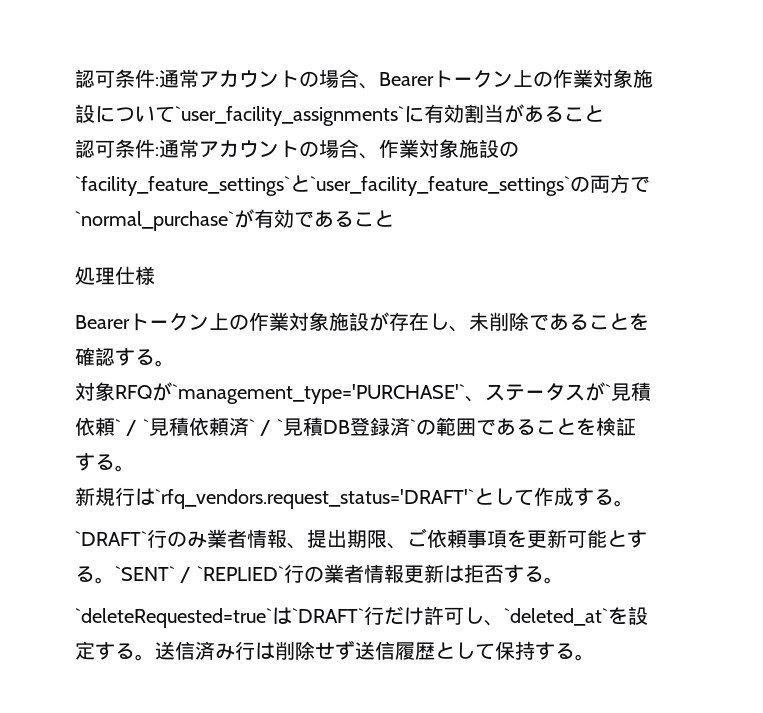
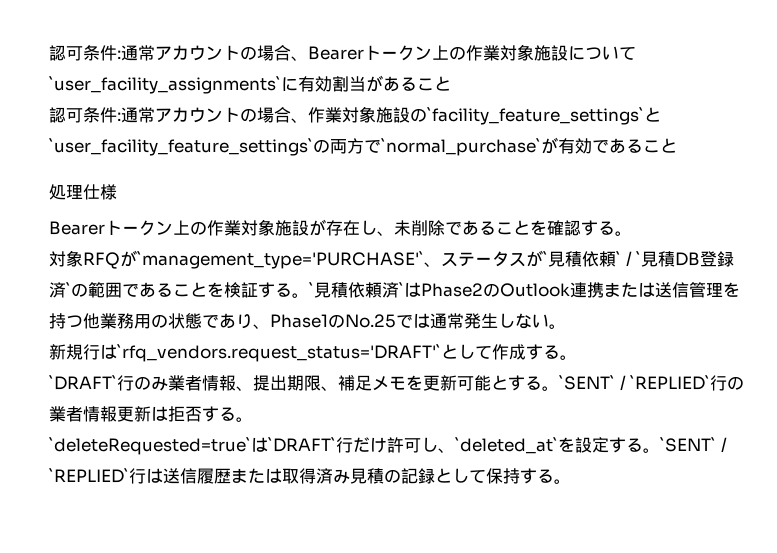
- 対象RFQが`management_type='PURCHASE'`、ステータスが`見積依頼` / `見積依頼済` / `見積DB登録済`の範囲であることを検証する。
+ 対象RFQが`management_type='PURCHASE'`、ステータスが`見積依頼` / `見積DB登録済`の範囲であることを検証する。`見積依頼済`はPhase2のOutlook連携または送信管理を持つ他業務用の状態であり、Phase1のNo.25では通常発生しない。
- `DRAFT`行のみ業者情報、提出期限、ご依頼事項を更新可能とする。
+ `DRAFT`行のみ業者情報、提出期限、補足メモを更新可能とする。
- 送信済み行は削除せず送信履歴として保持する。
+ `SENT` / `REPLIED`行は送信履歴または取得済み見積の記録として保持する。

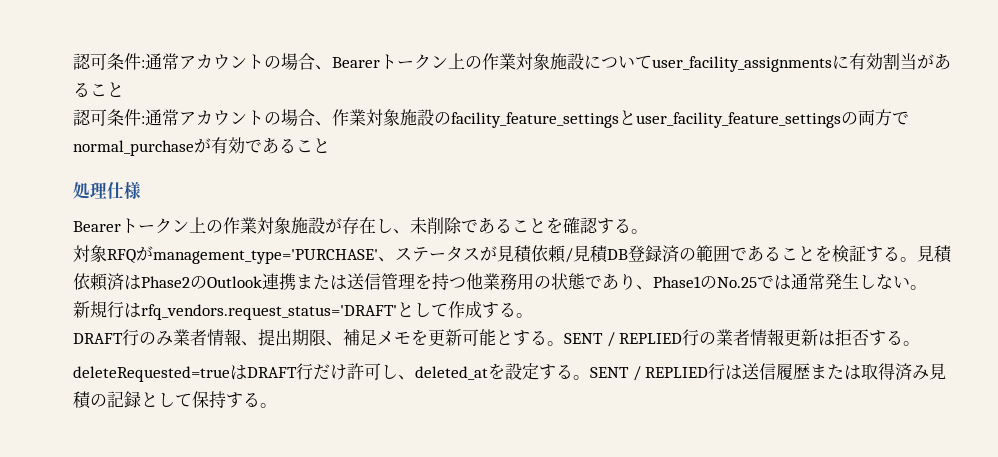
- 認可条件:通常アカウントの場合、Bearerトークン上の作業対象施設について`user_facility_assignments`に有効割当があること
+ 認可条件:通常アカウントの場合、Bearerトークン上の作業対象施設についてuser_facility_assignmentsに有効割当があること
- 認可条件:通常アカウントの場合、作業対象施設の`facility_feature_settings`と`user_facility_feature_settings`の両方で`normal_purchase`が有効であること
+ 認可条件:通常アカウントの場合、作業対象施設のfacility_feature_settingsとuser_facility_feature_settingsの両方でnormal_purchaseが有効であること
- 対象RFQが`management_type='PURCHASE'`、ステータスが`見積依頼` / `見積DB登録済`の範囲であることを検証する。
+ 対象RFQがmanagement_type='PURCHASE'、ステータスが見積依頼/見積DB登録済の範囲であることを検証する。
- `見積依頼済`はPhase2のOutlook連携または送信管理を持つ他業務用の状態であり、Phase1のNo.25では通常発生しない。
+ 見積依頼済はPhase2のOutlook連携または送信管理を持つ他業務用の状態であり、Phase1のNo.25では通常発生しない。
- 新規行は`rfq_vendors.request_status='DRAFT'`として作成する。
+ 新規行はrfq_vendors.request_status='DRAFT'として作成する。
- `DRAFT`行のみ業者情報、提出期限、補足メモを更新可能とする。
+ DRAFT行のみ業者情報、提出期限、補足メモを更新可能とする。
- `SENT` / `REPLIED`行の業者情報更新は拒否する。
+ SENT / REPLIED行の業者情報更新は拒否する。
- `deleteRequested=true`は`DRAFT`行だけ許可し、`deleted_at`を設定する。
+ deleteRequested=trueはDRAFT行だけ許可し、deleted_atを設定する。
- `SENT` / `REPLIED`行は送信履歴または取得済み見積の記録として保持する。
+ SENT / REPLIED行は送信履歴または取得済み見積の記録として保持する。

